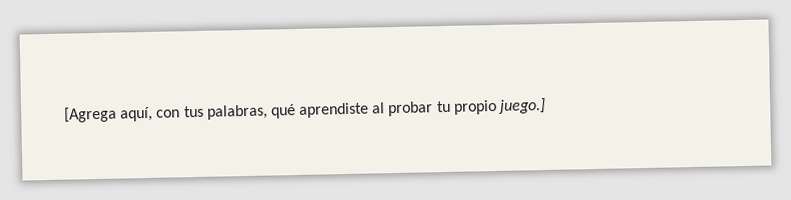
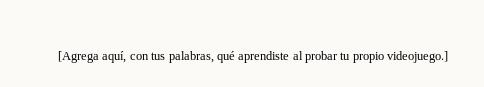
- [Agrega aquí, con tus palabras, qué aprendiste al probar tu propio juego.]
+ [Agrega aquí, con tus palabras, qué aprendiste al probar tu propio videojuego.]

